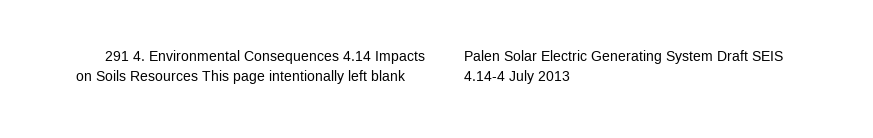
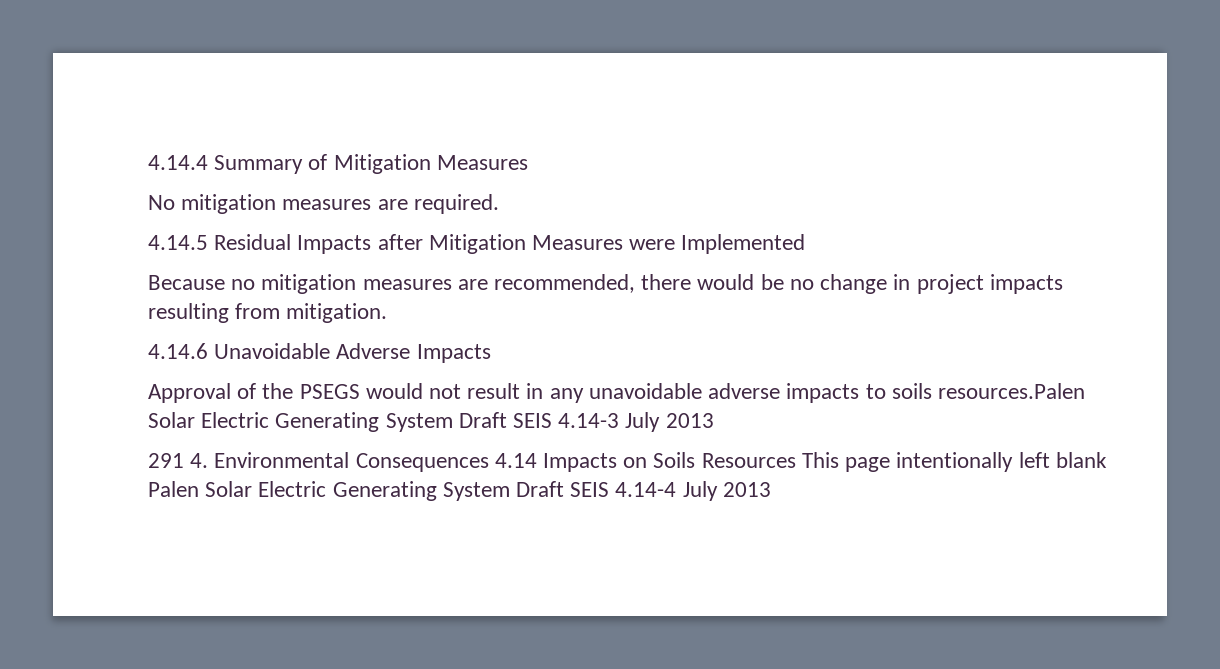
+ 4.14.4 Summary of Mitigation Measures
+ No mitigation measures are required.
+ 4.14.5 Residual Impacts after Mitigation Measures were Implemented
+ Because no mitigation measures are recommended, there would be no change in project impacts resulting from mitigation.
+ 4.14.6 Unavoidable Adverse Impacts
+ Approval of the PSEGS would not result in any unavoidable adverse impacts to soils resources.Palen Solar Electric Generating System Draft SEIS 4.14-3 July 2013

